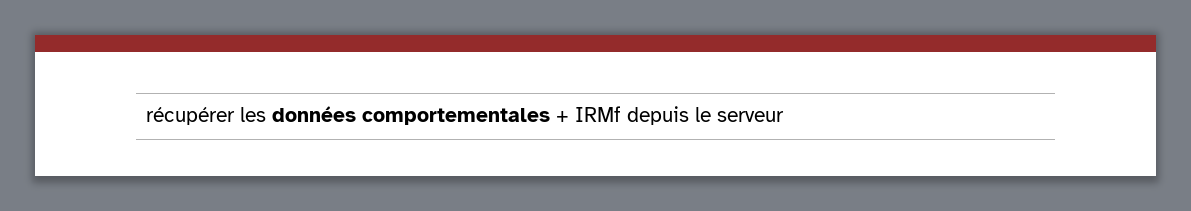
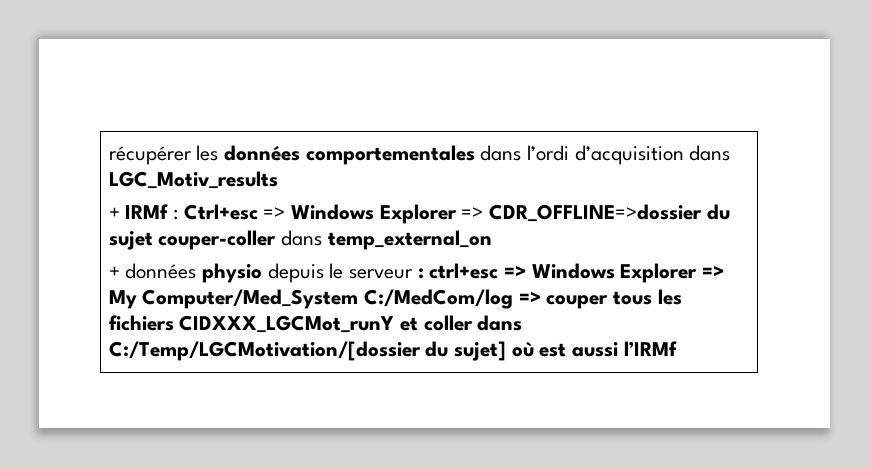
- récupérer les données comportementales + IRMf depuis le serveur
+ récupérer les données comportementales dans l’ordi d’acquisition dans LGC_Motiv_results
+ + IRMf : Ctrl+esc => Windows Explorer => CDR_OFFLINE=>dossier du sujet couper-coller dans temp_external_on
+ + données physio depuis le serveur : ctrl+esc => Windows Explorer => My Computer/Med_System C:/MedCom/log => couper tous les fichiers CIDXXX_LGCMot_runY et coller dans C:/Temp/LGCMotivation/[dossier du sujet] où est aussi l’IRMf

